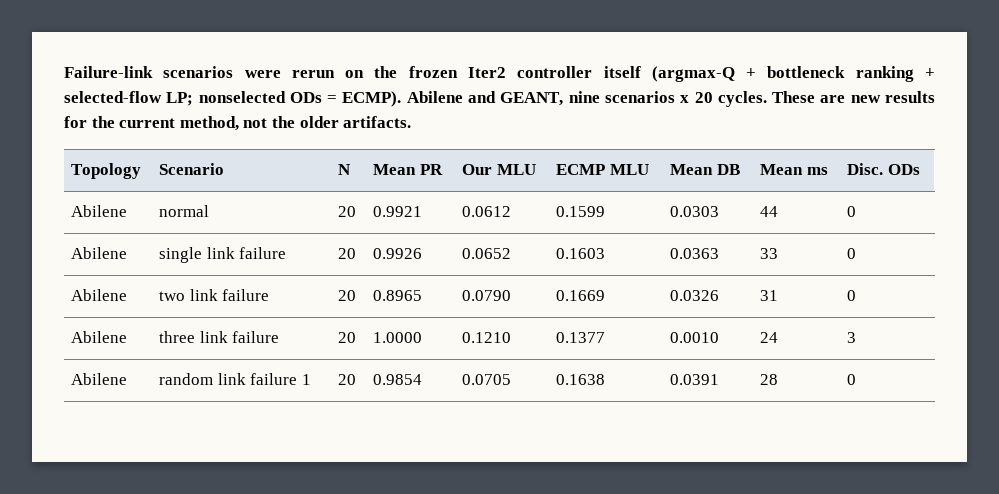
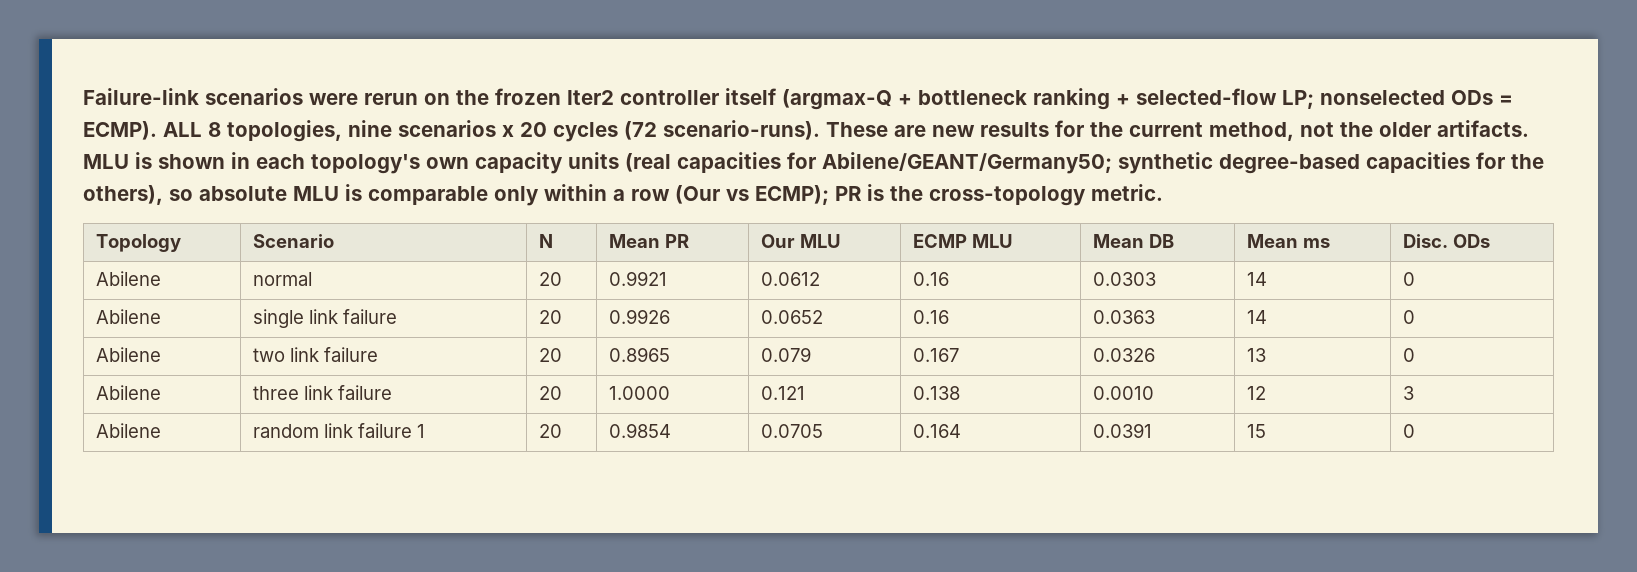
- Abilene and GEANT, nine scenarios x 20 cycles.
+ ALL 8 topologies, nine scenarios x 20 cycles (72 scenario-runs).
+ MLU is shown in each topology's own capacity units (real capacities for Abilene/GEANT/Germany50; synthetic degree-based capacities for the others), so absolute MLU is comparable only within a row (Our vs ECMP); PR is the cross-topology metric.
- Abilene | normal | 20 | 0.9921 | 0.0612 | 0.1599 | 0.0303 | 44 | 0
+ Abilene | normal | 20 | 0.9921 | 0.0612 | 0.16 | 0.0303 | 14 | 0
- Abilene | single link failure | 20 | 0.9926 | 0.0652 | 0.1603 | 0.0363 | 33 | 0
+ Abilene | single link failure | 20 | 0.9926 | 0.0652 | 0.16 | 0.0363 | 14 | 0
- Abilene | two link failure | 20 | 0.8965 | 0.0790 | 0.1669 | 0.0326 | 31 | 0
+ Abilene | two link failure | 20 | 0.8965 | 0.079 | 0.167 | 0.0326 | 13 | 0
- Abilene | three link failure | 20 | 1.0000 | 0.1210 | 0.1377 | 0.0010 | 24 | 3
+ Abilene | three link failure | 20 | 1.0000 | 0.121 | 0.138 | 0.0010 | 12 | 3
- Abilene | random link failure 1 | 20 | 0.9854 | 0.0705 | 0.1638 | 0.0391 | 28 | 0
+ Abilene | random link failure 1 | 20 | 0.9854 | 0.0705 | 0.164 | 0.0391 | 15 | 0

